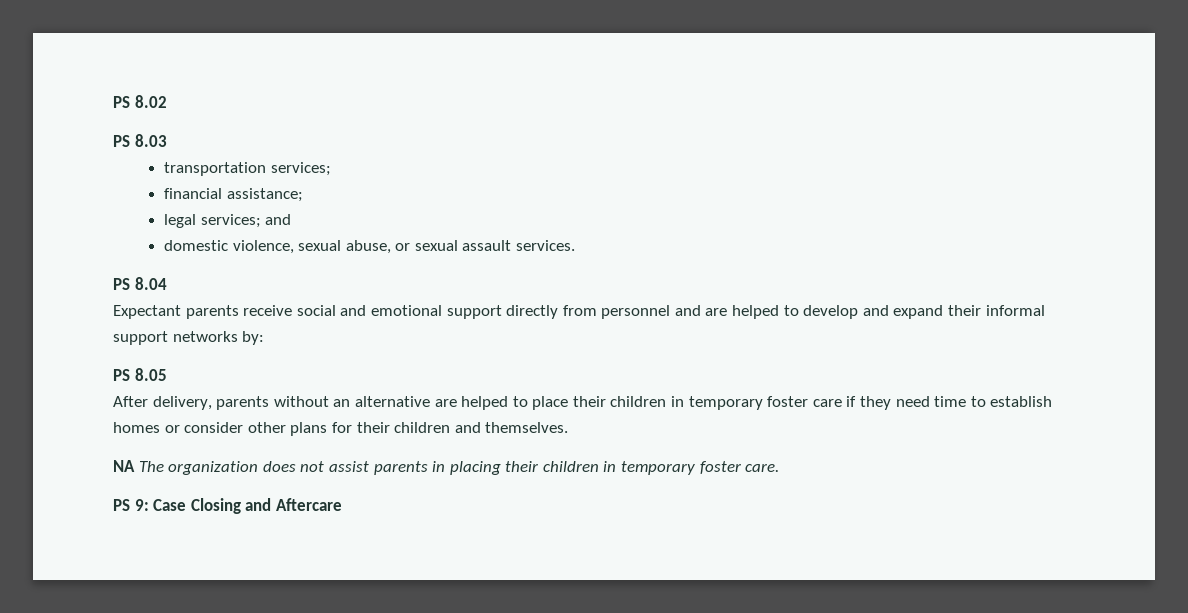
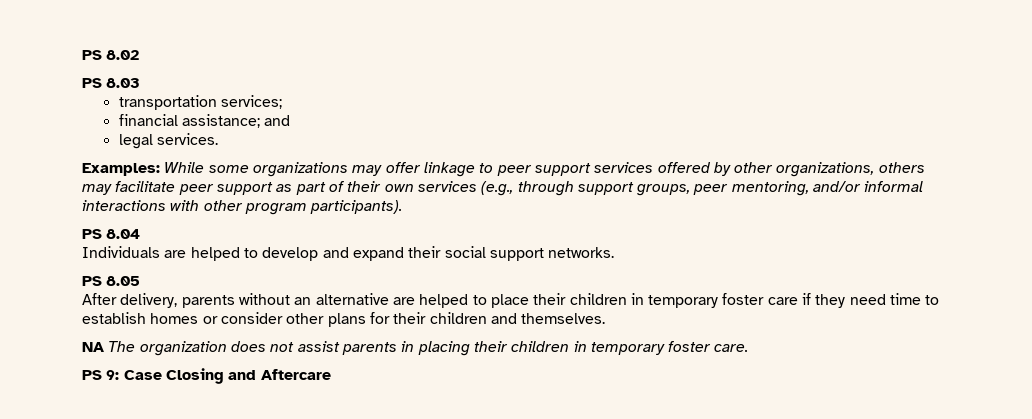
- financial assistance;
+ financial assistance; and
- legal services; and
- domestic violence, sexual abuse, or sexual assault services.
+ legal services.
+ Examples: While some organizations may offer linkage to peer support services offered by other organizations, others may facilitate peer support as part of their own services (e.g., through support groups, peer mentoring, and/or informal interactions with other program participants).
  PS 8.04
- Expectant parents receive social and emotional support directly from personnel and are helped to develop and expand their informal support networks by:
+ Individuals are helped to develop and expand their social support networks.

